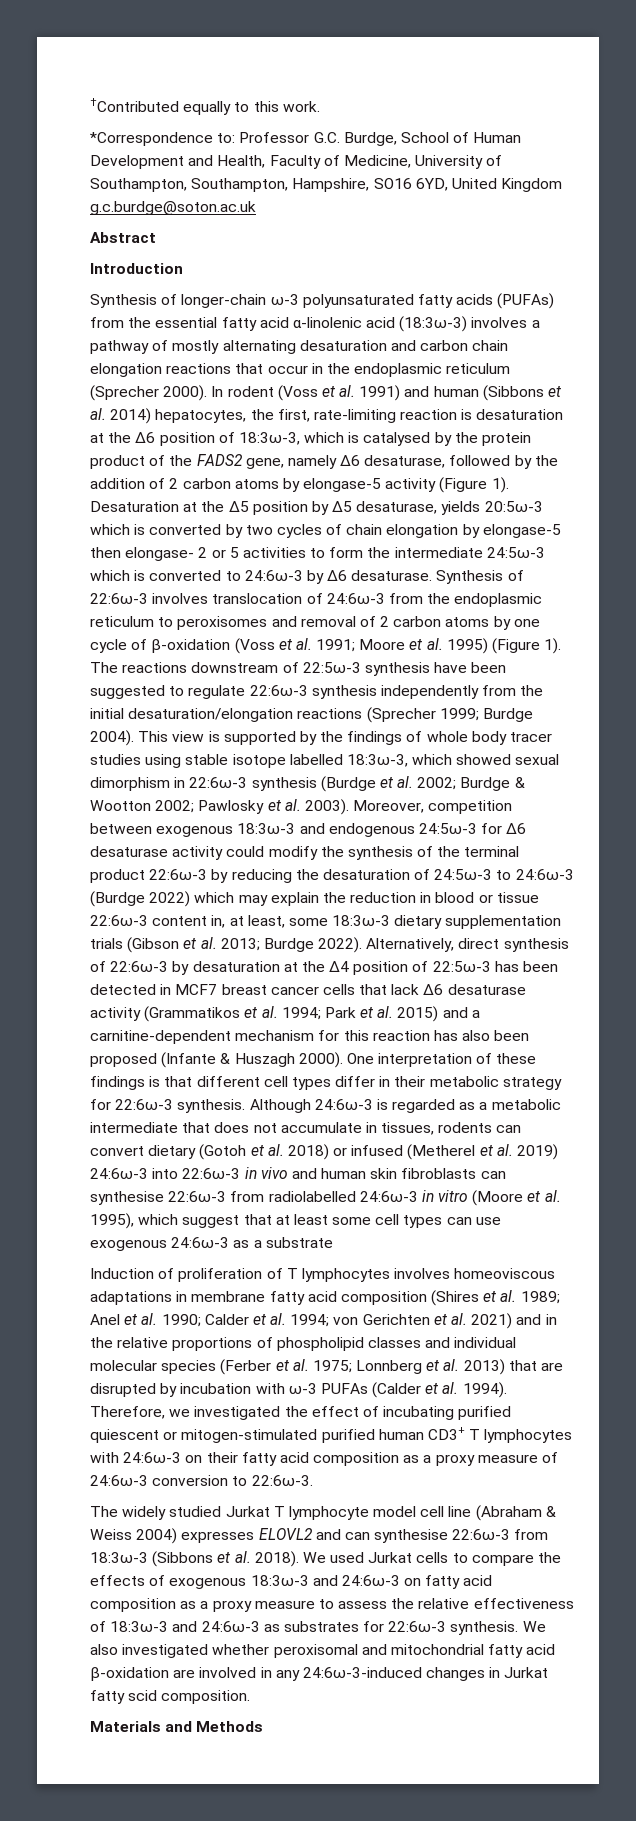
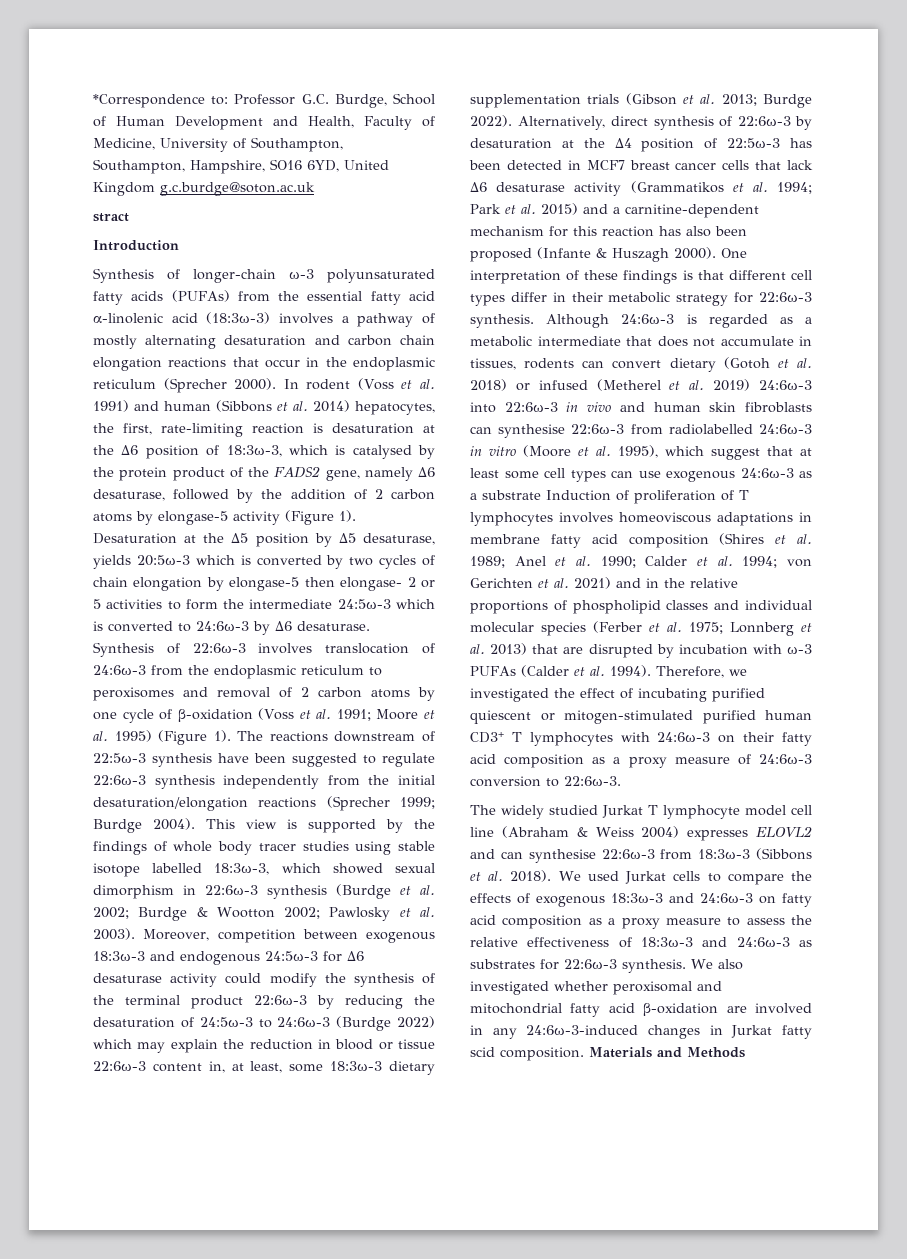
- †Contributed equally to this work.
- Abstract
+ stract
- Although 24:6ω-3 is regarded as a metabolic intermediate that does not accumulate in tissues, rodents can convert dietary (Gotoh et al. 2018) or infused (Metherel et al. 2019) 24:6ω-3 into 22:6ω-3 in vivo and human skin fibroblasts can synthesise 22:6ω-3 from radiolabelled 24:6ω-3 in vitro (Moore et al. 1995), which suggest that at least some cell types can use exogenous 24:6ω-3 as a substrate
- Induction of proliferation of T lymphocytes involves homeoviscous adaptations in membrane fatty acid composition (Shires et al. 1989;
+ Although 24:6ω-3 is regarded as a metabolic intermediate that does not accumulate in tissues, rodents can convert dietary (Gotoh et al. 2018) or infused (Metherel et al. 2019) 24:6ω-3 into 22:6ω-3 in vivo and human skin fibroblasts can synthesise 22:6ω-3 from radiolabelled 24:6ω-3 in vitro (Moore et al. 1995), which suggest that at least some cell types can use exogenous 24:6ω-3 as a substrate Induction of proliferation of T lymphocytes involves homeoviscous adaptations in membrane fatty acid composition (Shires et al. 1989;
- We also investigated whether peroxisomal and mitochondrial fatty acid β-oxidation are involved in any 24:6ω-3-induced changes in Jurkat fatty scid composition.
- Materials and Methods
+ We also investigated whether peroxisomal and mitochondrial fatty acid β-oxidation are involved in any 24:6ω-3-induced changes in Jurkat fatty scid composition. Materials and Methods

